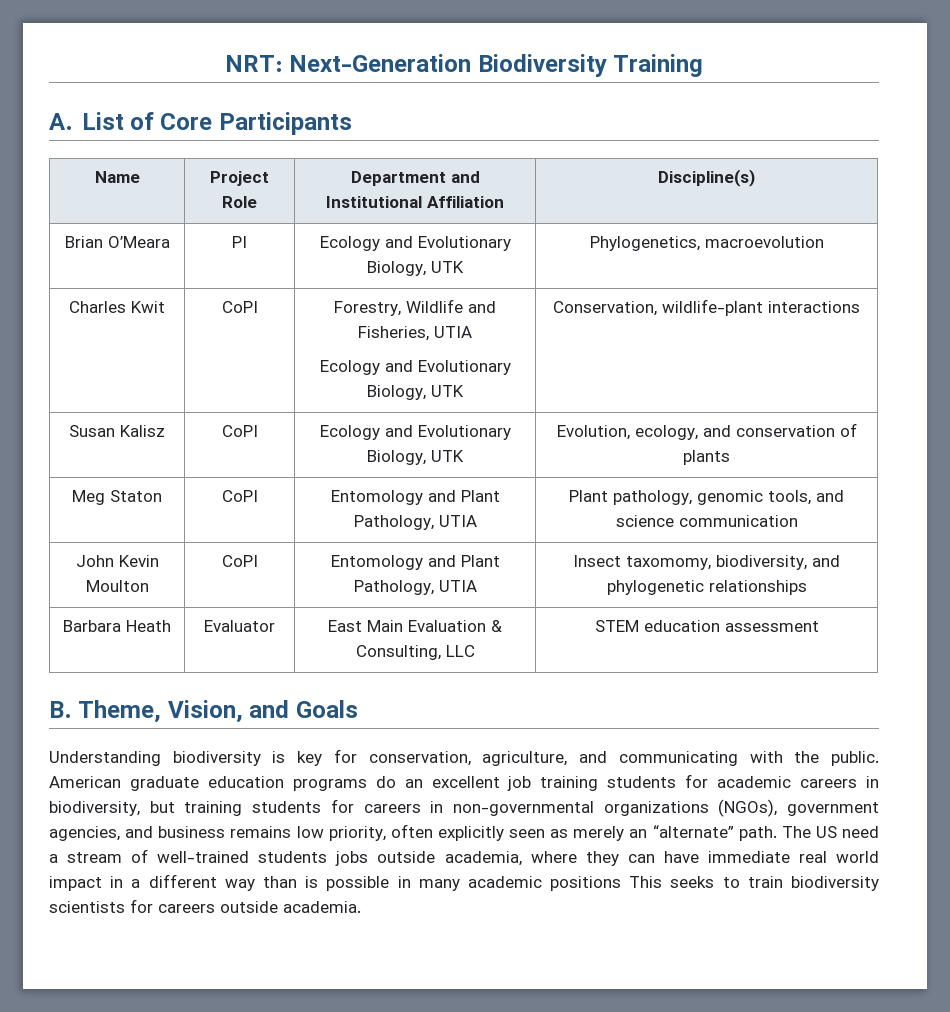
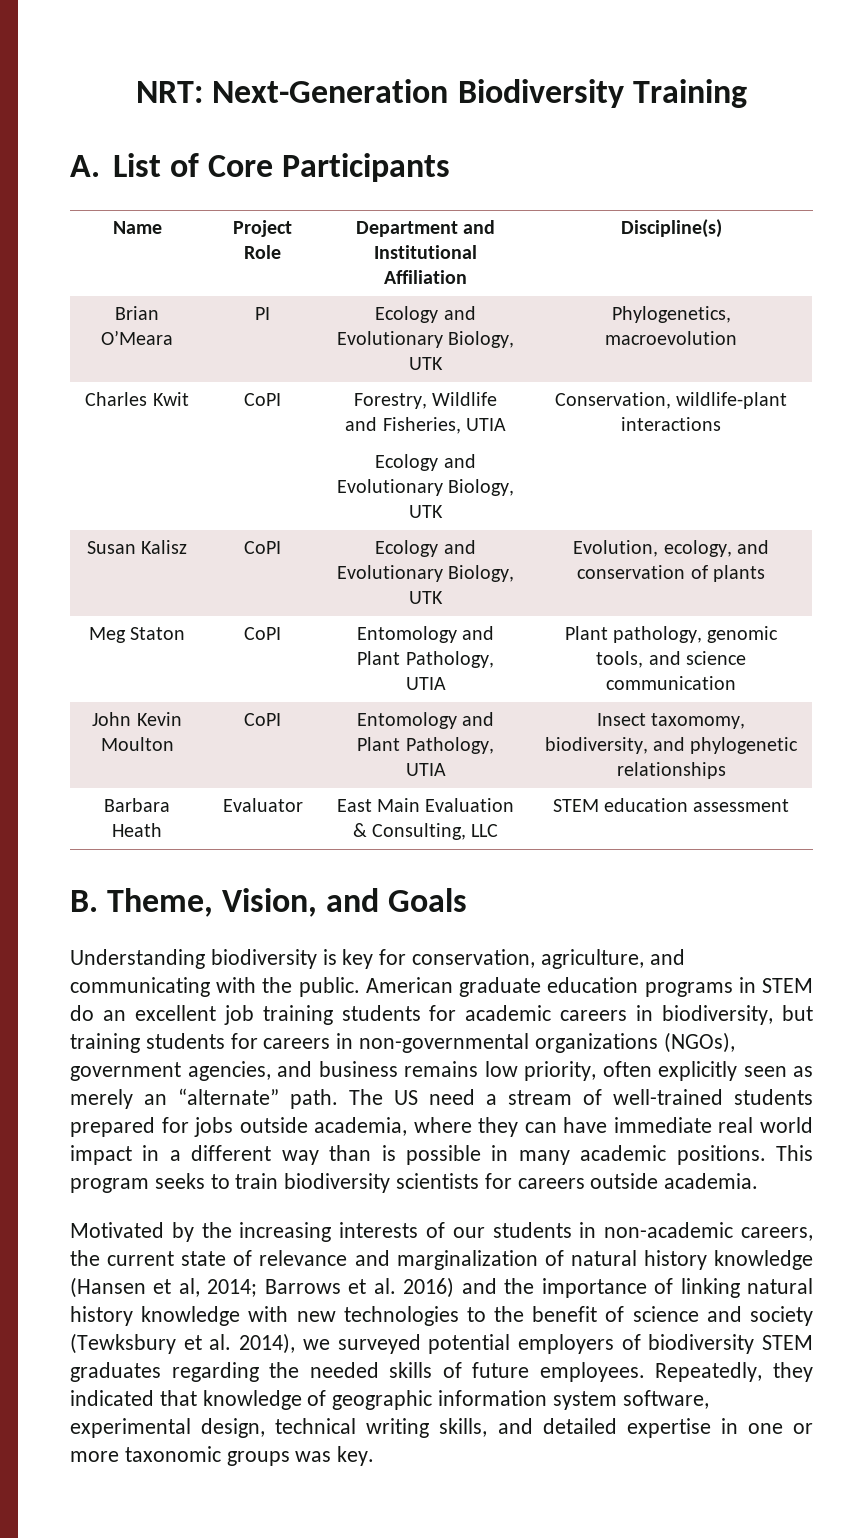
- American graduate education programs do an excellent job training students for academic careers in biodiversity, but training students for careers in non-governmental organizations (NGOs), government agencies, and business remains low priority, often explicitly seen as merely an “alternate” path.
+ American graduate education programs in STEM do an excellent job training students for academic careers in biodiversity, but training students for careers in non-governmental organizations (NGOs), government agencies, and business remains low priority, often explicitly seen as merely an “alternate” path.
- The US need a stream of well-trained students jobs outside academia, where they can have immediate real world impact in a different way than is possible in many academic positions This seeks to train biodiversity scientists for careers outside academia.
+ The US need a stream of well-trained students prepared for jobs outside academia, where they can have immediate real world impact in a different way than is possible in many academic positions. This program seeks to train biodiversity scientists for careers outside academia.
+ Motivated by the increasing interests of our students in non-academic careers, the current state of relevance and marginalization of natural history knowledge (Hansen et al, 2014; Barrows et al. 2016) and the importance of linking natural history knowledge with new technologies to the benefit of science and society (Tewksbury et al. 2014), we surveyed potential employers of biodiversity STEM graduates regarding the needed skills of future employees. Repeatedly, they indicated that knowledge of geographic information system software, experimental design, technical writing skills, and detailed expertise in one or more taxonomic groups was key.

